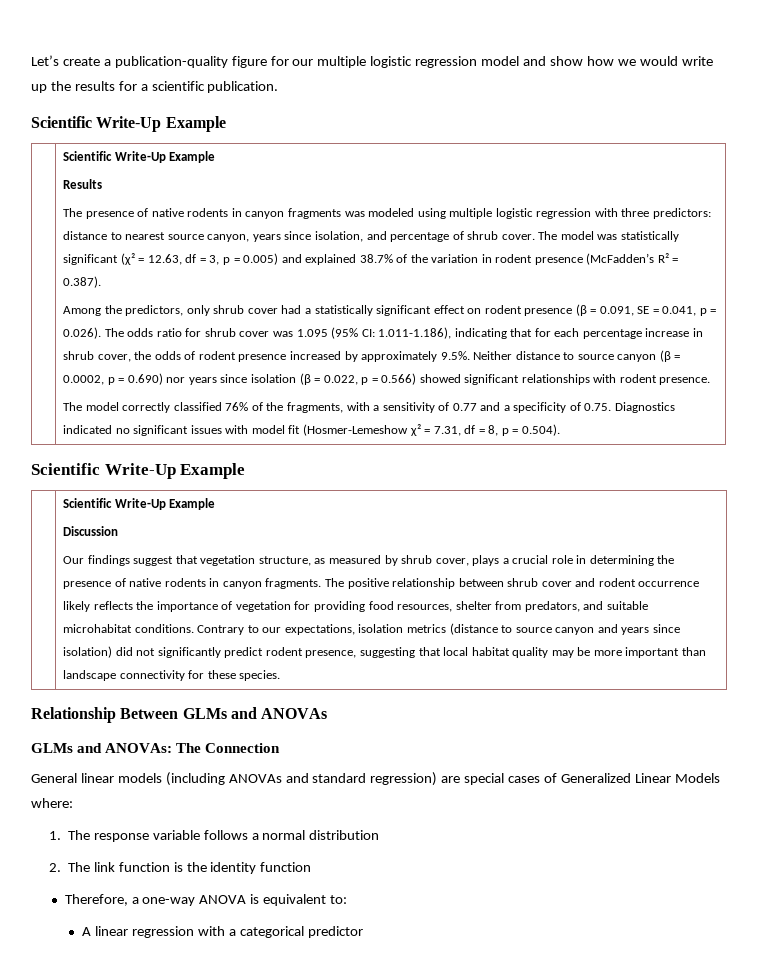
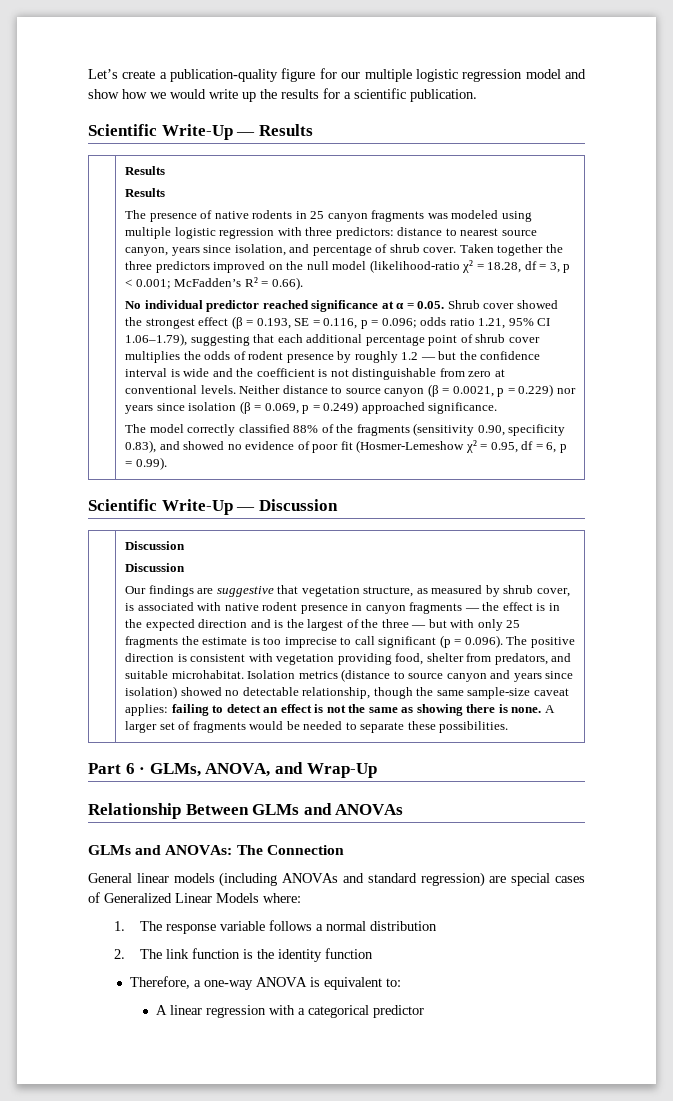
  Let’s create a publication-quality figure for our multiple logistic regression model and show how we would write up the results for a scientific publication.
- Scientific Write-Up Example
- | Scientific Write-Up Example
+ Scientific Write-Up — Results
+ | Results
- The presence of native rodents in canyon fragments was modeled using multiple logistic regression with three predictors: distance to nearest source canyon, years since isolation, and percentage of shrub cover.
+ The presence of native rodents in 25 canyon fragments was modeled using multiple logistic regression with three predictors: distance to nearest source canyon, years since isolation, and percentage of shrub cover.
- The model was statistically significant (χ² = 12.63, df = 3, p = 0.005) and explained 38.7% of the variation in rodent presence (McFadden’s R² = 0.387).
- Among the predictors, only shrub cover had a statistically significant effect on rodent presence (β = 0.091, SE = 0.041, p = 0.026). The odds ratio for shrub cover was 1.095 (95% CI: 1.011-1.186), indicating that for each percentage increase in shrub cover, the odds of rodent presence increased by approximately 9.5%. Neither distance to source canyon (β = 0.0002, p = 0.690) nor years since isolation (β = 0.022, p = 0.566) showed significant relationships with rodent presence.
+ Taken together the three predictors improved on the null model (likelihood-ratio χ² = 18.28, df = 3, p < 0.001; McFadden’s R² = 0.66).
+ No individual predictor reached significance at α = 0.05. Shrub cover showed the strongest effect (β = 0.193, SE = 0.116, p = 0.096; odds ratio 1.21, 95% CI 1.06–1.79), suggesting that each additional percentage point of shrub cover multiplies the odds of rodent presence by roughly 1.2 — but the confidence interval is wide and the coefficient is not distinguishable from zero at conventional levels. Neither distance to source canyon (β = 0.0021, p = 0.229) nor years since isolation (β = 0.069, p = 0.249) approached significance.
- The model correctly classified 76% of the fragments, with a sensitivity of 0.77 and a specificity of 0.75. Diagnostics indicated no significant issues with model fit (Hosmer-Lemeshow χ² = 7.31, df = 8, p = 0.504).
- Scientific Write-Up Example
- | Scientific Write-Up Example
+ The model correctly classified 88% of the fragments (sensitivity 0.90, specificity 0.83), and showed no evidence of poor fit (Hosmer-Lemeshow χ² = 0.95, df = 6, p = 0.99).
+ Scientific Write-Up — Discussion
+ | Discussion
- Our findings suggest that vegetation structure, as measured by shrub cover, plays a crucial role in determining the presence of native rodents in canyon fragments. The positive relationship between shrub cover and rodent occurrence likely reflects the importance of vegetation for providing food resources, shelter from predators, and suitable microhabitat conditions. Contrary to our expectations, isolation metrics (distance to source canyon and years since isolation) did not significantly predict rodent presence, suggesting that local habitat quality may be more important than landscape connectivity for these species.
+ Our findings are suggestive that vegetation structure, as measured by shrub cover, is associated with native rodent presence in canyon fragments — the effect is in the expected direction and is the largest of the three — but with only 25 fragments the estimate is too imprecise to call significant (p = 0.096). The positive direction is consistent with vegetation providing food, shelter from predators, and suitable microhabitat. Isolation metrics (distance to source canyon and years since isolation) showed no detectable relationship, though the same sample-size caveat applies: failing to detect an effect is not the same as showing there is none. A larger set of fragments would be needed to separate these possibilities.
+ Part 6 · GLMs, ANOVA, and Wrap-Up

